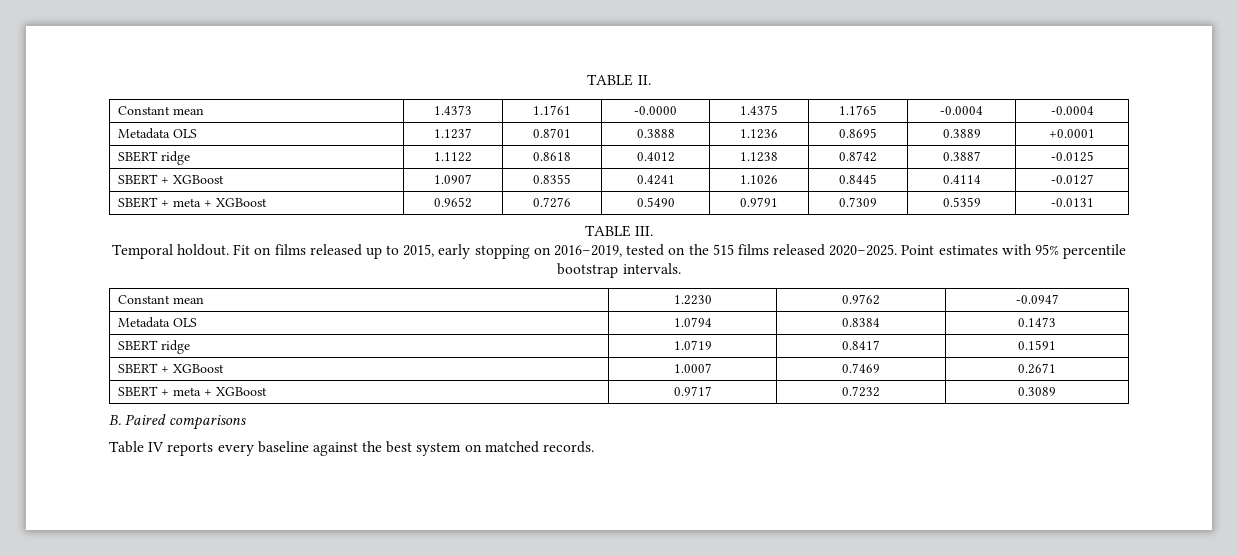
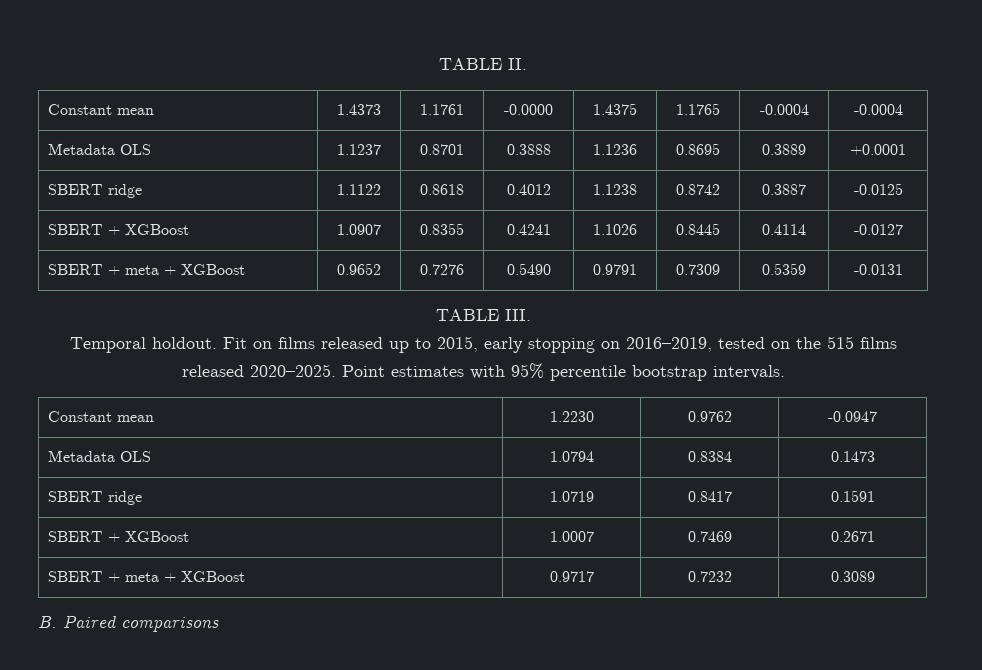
- Table IV reports every baseline against the best system on matched records.

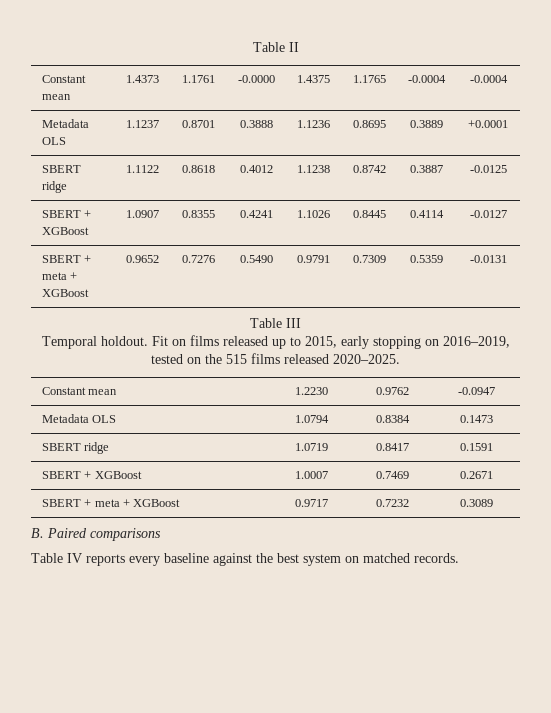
- TABLE II.
+ Table II
- TABLE III.
+ Table III
- Point estimates with 95% percentile bootstrap intervals.
+ Table IV reports every baseline against the best system on matched records.

